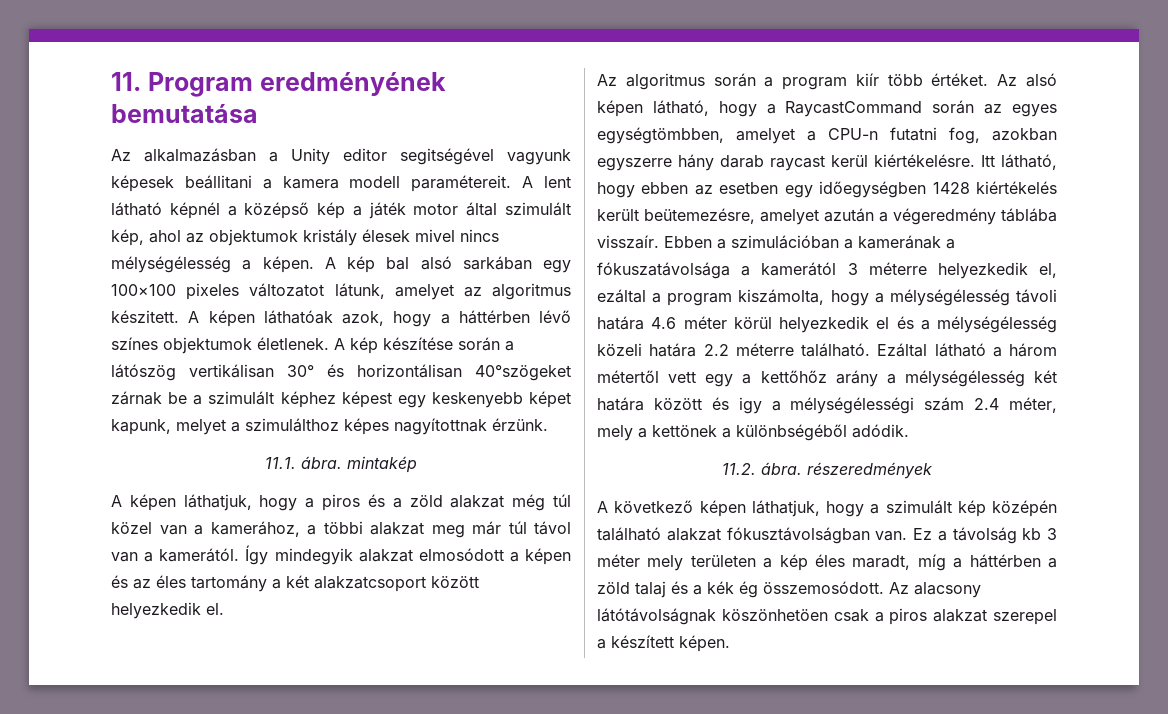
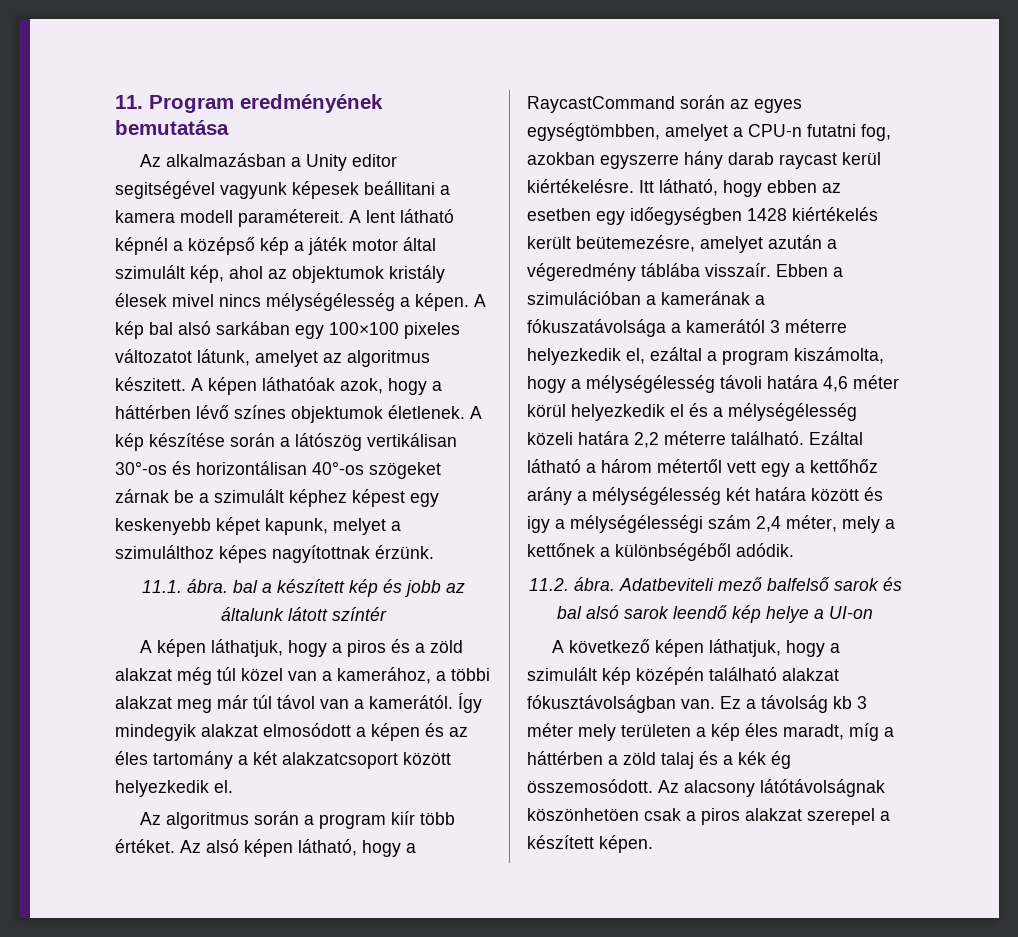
- A kép készítése során a látószög vertikálisan 30° és horizontálisan 40°szögeket zárnak be a szimulált képhez képest egy keskenyebb képet kapunk, melyet a szimulálthoz képes nagyítottnak érzünk.
+ A kép készítése során a látószög vertikálisan 30°-os és horizontálisan 40°-os szögeket zárnak be a szimulált képhez képest egy keskenyebb képet kapunk, melyet a szimulálthoz képes nagyítottnak érzünk.
- 11.1. ábra. mintakép
+ 11.1. ábra. bal a készített kép és jobb az általunk látott színtér
- Ebben a szimulációban a kamerának a fókuszatávolsága a kamerától 3 méterre helyezkedik el, ezáltal a program kiszámolta, hogy a mélységélesség távoli határa 4.6 méter körül helyezkedik el és a mélységélesség közeli határa 2.2 méterre található.
+ Ebben a szimulációban a kamerának a fókuszatávolsága a kamerától 3 méterre helyezkedik el, ezáltal a program kiszámolta, hogy a mélységélesség távoli határa 4,6 méter körül helyezkedik el és a mélységélesség közeli határa 2,2 méterre található.
- Ezáltal látható a három métertől vett egy a kettőhőz arány a mélységélesség két határa között és igy a mélységélességi szám 2.4 méter, mely a kettönek a különbségéből adódik.
+ Ezáltal látható a három métertől vett egy a kettőhőz arány a mélységélesség két határa között és igy a mélységélességi szám 2,4 méter, mely a kettőnek a különbségéből adódik.
- 11.2. ábra. részeredmények
+ 11.2. ábra. Adatbeviteli mező balfelső sarok és bal alsó sarok leendő kép helye a UI-on

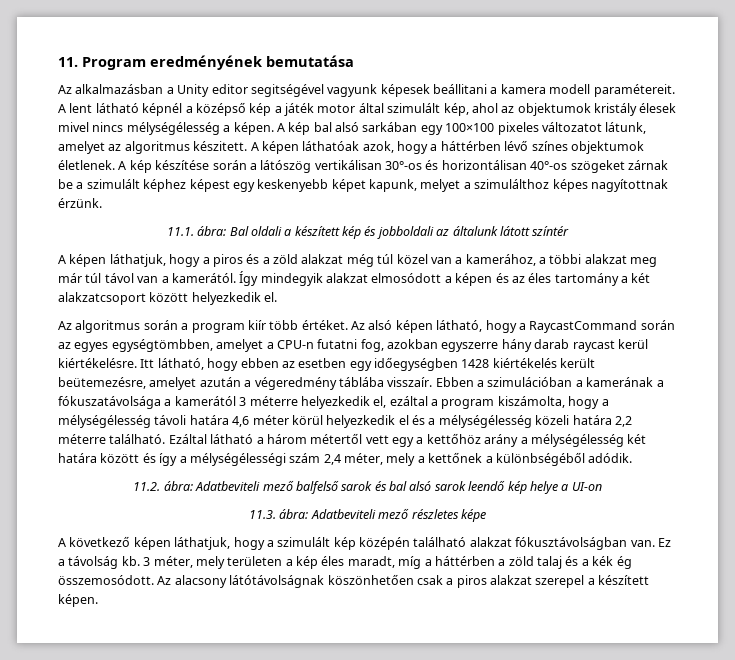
- 11.1. ábra. bal a készített kép és jobb az általunk látott színtér
+ 11.1. ábra: Bal oldali a készített kép és jobboldali az általunk látott színtér
- Ezáltal látható a három métertől vett egy a kettőhőz arány a mélységélesség két határa között és igy a mélységélességi szám 2,4 méter, mely a kettőnek a különbségéből adódik.
+ Ezáltal látható a három métertől vett egy a kettőhöz arány a mélységélesség két határa között és így a mélységélességi szám 2,4 méter, mely a kettőnek a különbségéből adódik.
- 11.2. ábra. Adatbeviteli mező balfelső sarok és bal alsó sarok leendő kép helye a UI-on
+ 11.2. ábra: Adatbeviteli mező balfelső sarok és bal alsó sarok leendő kép helye a UI-on
+ 11.3. ábra: Adatbeviteli mező részletes képe
- Ez a távolság kb 3 méter mely területen a kép éles maradt, míg a háttérben a zöld talaj és a kék ég összemosódott.
+ Ez a távolság kb. 3 méter, mely területen a kép éles maradt, míg a háttérben a zöld talaj és a kék ég összemosódott.
- Az alacsony látótávolságnak köszönhetöen csak a piros alakzat szerepel a készített képen.
+ Az alacsony látótávolságnak köszönhetően csak a piros alakzat szerepel a készített képen.

